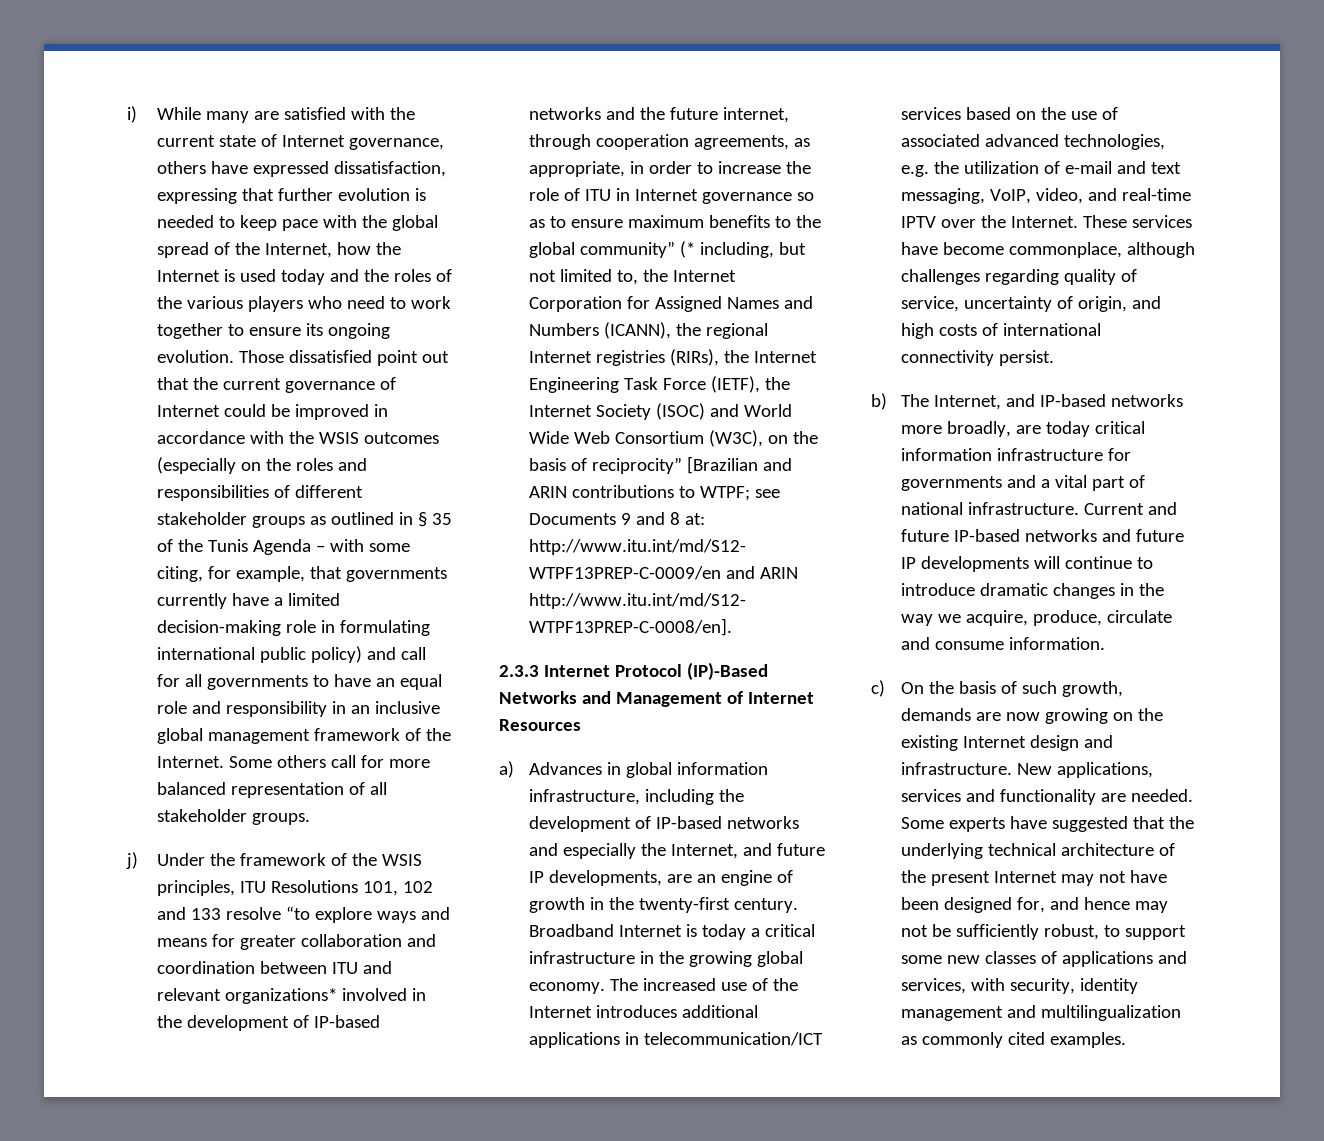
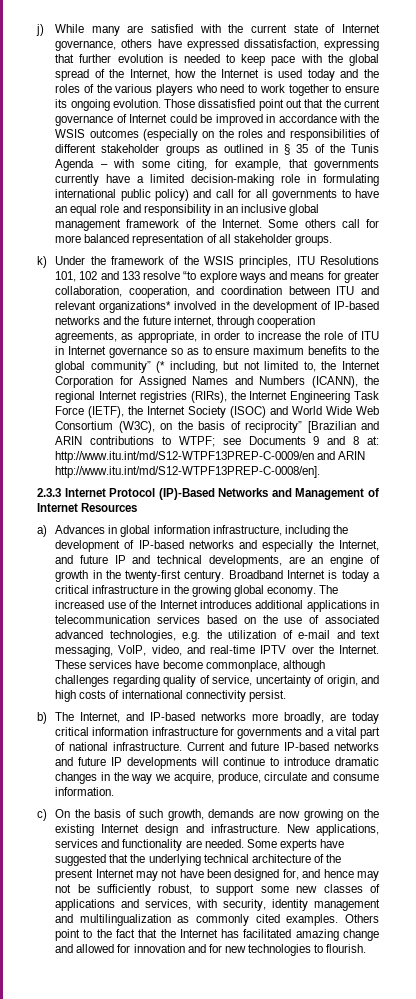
- i) While many are satisfied with the current state of Internet governance, others have expressed dissatisfaction, expressing that further evolution is needed to keep pace with the global spread of the Internet, how the Internet is used today and the roles of the various players who need to work together to ensure its ongoing evolution.
+ j) While many are satisfied with the current state of Internet governance, others have expressed dissatisfaction, expressing that further evolution is needed to keep pace with the global spread of the Internet, how the Internet is used today and the roles of the various players who need to work together to ensure its ongoing evolution.
- j) Under the framework of the WSIS principles, ITU Resolutions 101, 102 and 133 resolve “to explore ways and means for greater collaboration and coordination between ITU and relevant organizations* involved in the development of IP-based networks and the future internet, through cooperation agreements, as appropriate, in order to increase the role of ITU in Internet governance so as to ensure maximum benefits to the global community” (* including, but not limited to, the Internet Corporation for Assigned Names and Numbers (ICANN), the regional Internet registries (RIRs), the Internet Engineering Task Force (IETF), the Internet Society (ISOC) and World Wide Web Consortium (W3C), on the basis of reciprocity” [Brazilian and ARIN contributions to WTPF;
+ k) Under the framework of the WSIS principles, ITU Resolutions 101, 102 and 133 resolve “to explore ways and means for greater collaboration, cooperation, and coordination between ITU and relevant organizations* involved in the development of IP-based networks and the future internet, through cooperation agreements, as appropriate, in order to increase the role of ITU in Internet governance so as to ensure maximum benefits to the global community” (* including, but not limited to, the Internet Corporation for Assigned Names and Numbers (ICANN), the regional Internet registries (RIRs), the Internet Engineering Task Force (IETF), the Internet Society (ISOC) and World Wide Web Consortium (W3C), on the basis of reciprocity” [Brazilian and ARIN contributions to WTPF;
- a) Advances in global information infrastructure, including the development of IP-based networks and especially the Internet, and future IP developments, are an engine of growth in the twenty-first century.
+ a) Advances in global information infrastructure, including the development of IP-based networks and especially the Internet, and future IP and technical developments, are an engine of growth in the twenty-first century.
- The increased use of the Internet introduces additional applications in telecommunication/ICT services based on the use of associated advanced technologies, e.g. the utilization of e-mail and text messaging, VoIP, video, and real-time IPTV over the Internet.
+ The increased use of the Internet introduces additional applications in telecommunication services based on the use of associated advanced technologies, e.g. the utilization of e-mail and text messaging, VoIP, video, and real-time IPTV over the Internet.
+ Others point to the fact that the Internet has facilitated amazing change and allowed for innovation and for new technologies to flourish.

